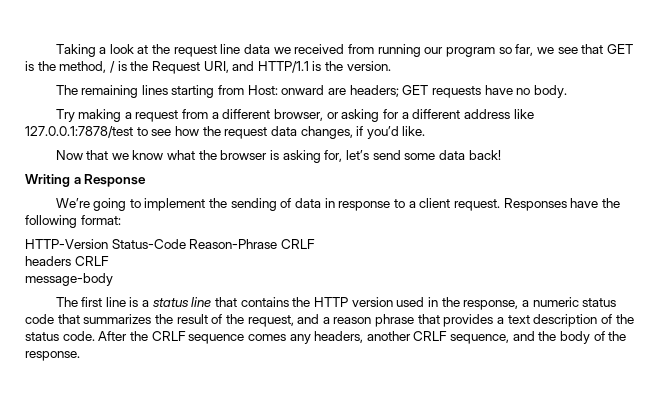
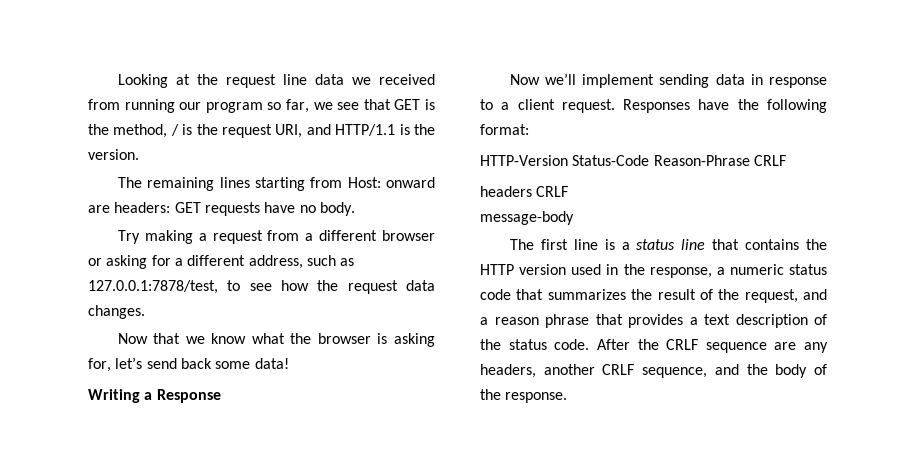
- Taking a look at the request line data we received from running our program so far, we see that GET is the method, / is the Request URI, and HTTP/1.1 is the version.
+ Looking at the request line data we received from running our program so far, we see that GET is the method, / is the request URI, and HTTP/1.1 is the version.
- The remaining lines starting from Host: onward are headers; GET requests have no body.
+ The remaining lines starting from Host: onward are headers: GET requests have no body.
- Try making a request from a different browser, or asking for a different address like 127.0.0.1:7878/test to see how the request data changes, if you’d like.
+ Try making a request from a different browser or asking for a different address, such as 127.0.0.1:7878/test, to see how the request data changes.
- Now that we know what the browser is asking for, let’s send some data back!
+ Now that we know what the browser is asking for, let’s send back some data!
- We’re going to implement the sending of data in response to a client request.
+ Now we’ll implement sending data in response to a client request.
- After the CRLF sequence comes any headers, another CRLF sequence, and the body of the response.
+ After the CRLF sequence are any headers, another CRLF sequence, and the body of the response.

